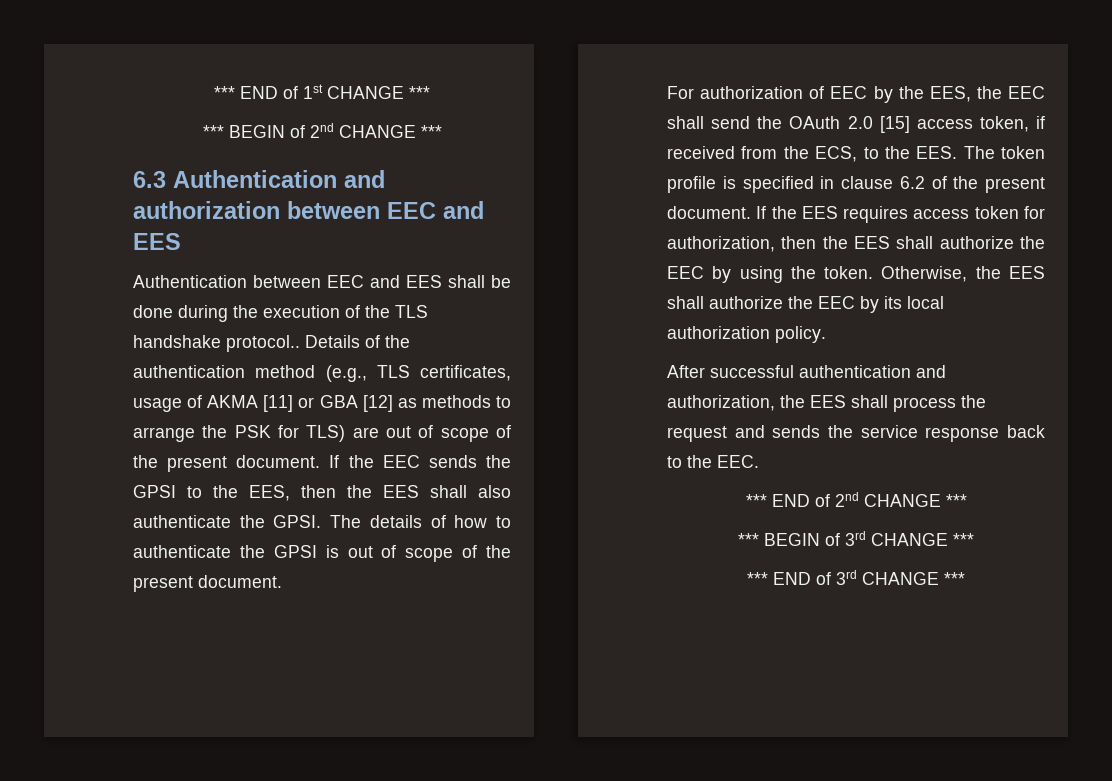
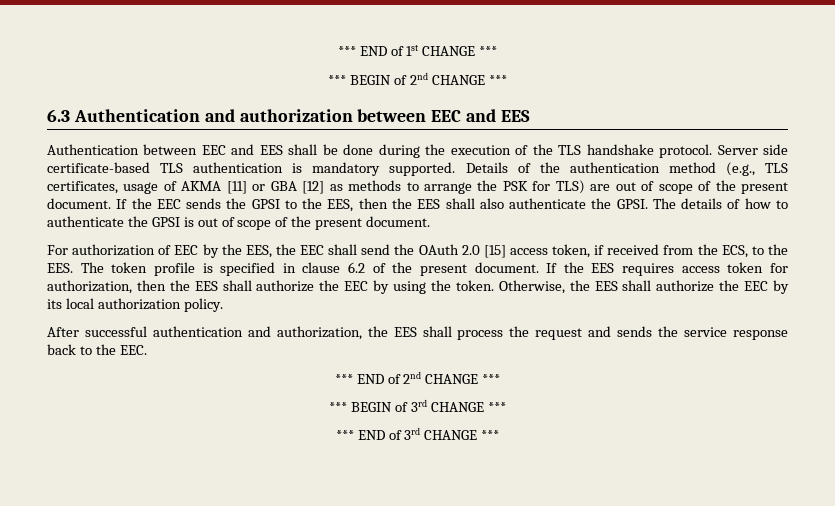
- Authentication between EEC and EES shall be done during the execution of the TLS handshake protocol..
+ Authentication between EEC and EES shall be done during the execution of the TLS handshake protocol. Server side certificate-based TLS authentication is mandatory supported.

